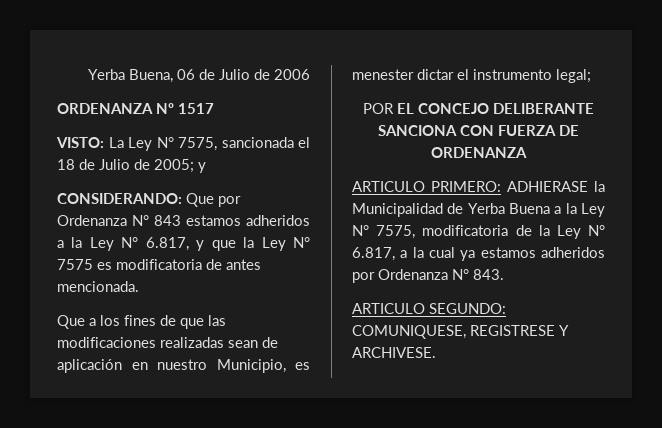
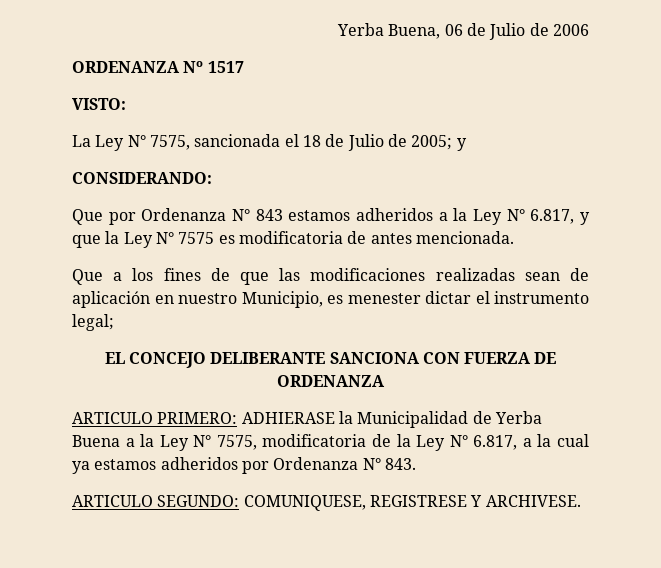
- VISTO: La Ley N° 7575, sancionada el 18 de Julio de 2005; y
+ VISTO:
+ La Ley N° 7575, sancionada el 18 de Julio de 2005; y
- CONSIDERANDO: Que por Ordenanza N° 843 estamos adheridos a la Ley N° 6.817, y que la Ley N° 7575 es modificatoria de antes mencionada.
+ CONSIDERANDO:
+ Que por Ordenanza N° 843 estamos adheridos a la Ley N° 6.817, y que la Ley N° 7575 es modificatoria de antes mencionada.
- POR EL CONCEJO DELIBERANTE SANCIONA CON FUERZA DE ORDENANZA
+ EL CONCEJO DELIBERANTE SANCIONA CON FUERZA DE ORDENANZA

